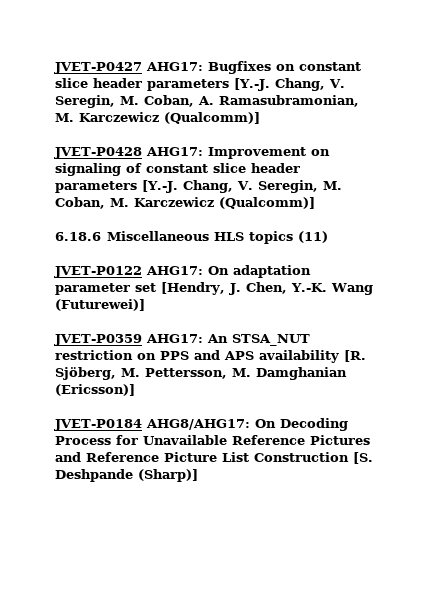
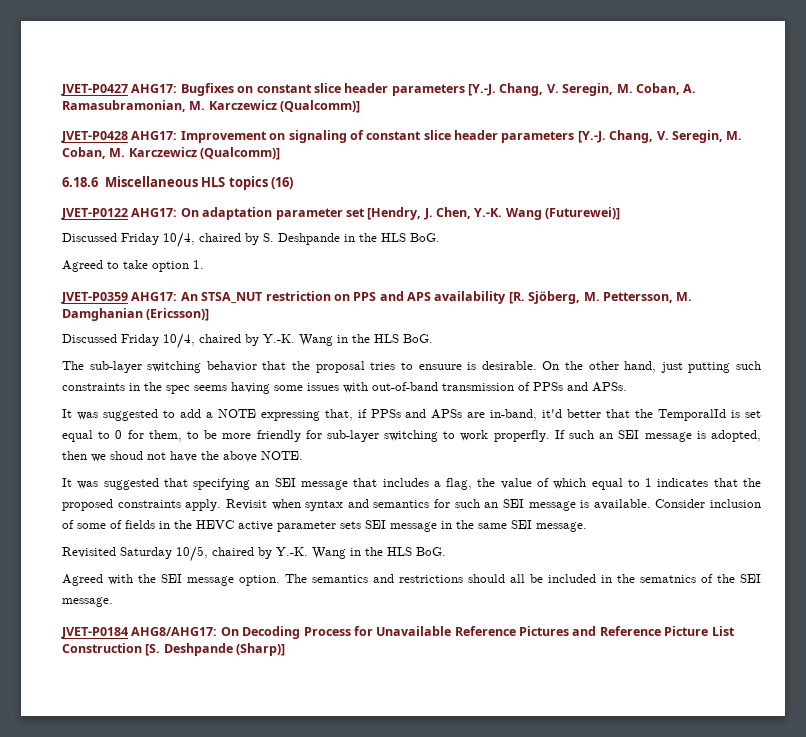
- 6.18.6 Miscellaneous HLS topics (11)
+ 6.18.6 Miscellaneous HLS topics (16)
+ Discussed Friday 10/4, chaired by S. Deshpande in the HLS BoG.
+ Agreed to take option 1.
+ Discussed Friday 10/4, chaired by Y.-K. Wang in the HLS BoG.
+ The sub-layer switching behavior that the proposal tries to ensuure is desirable. On the other hand, just putting such constraints in the spec seems having some issues with out-of-band transmission of PPSs and APSs.
+ It was suggested to add a NOTE expressing that, if PPSs and APSs are in-band, it'd better that the TemporalId is set equal to 0 for them, to be more friendly for sub-layer switching to work properfly. If such an SEI message is adopted, then we shoud not have the above NOTE.
+ It was suggested that specifying an SEI message that includes a flag, the value of which equal to 1 indicates that the proposed constraints apply. Revisit when syntax and semantics for such an SEI message is available. Consider inclusion of some of fields in the HEVC active parameter sets SEI message in the same SEI message.
+ Revisited Saturday 10/5, chaired by Y.-K. Wang in the HLS BoG.
+ Agreed with the SEI message option. The semantics and restrictions should all be included in the sematnics of the SEI message.

